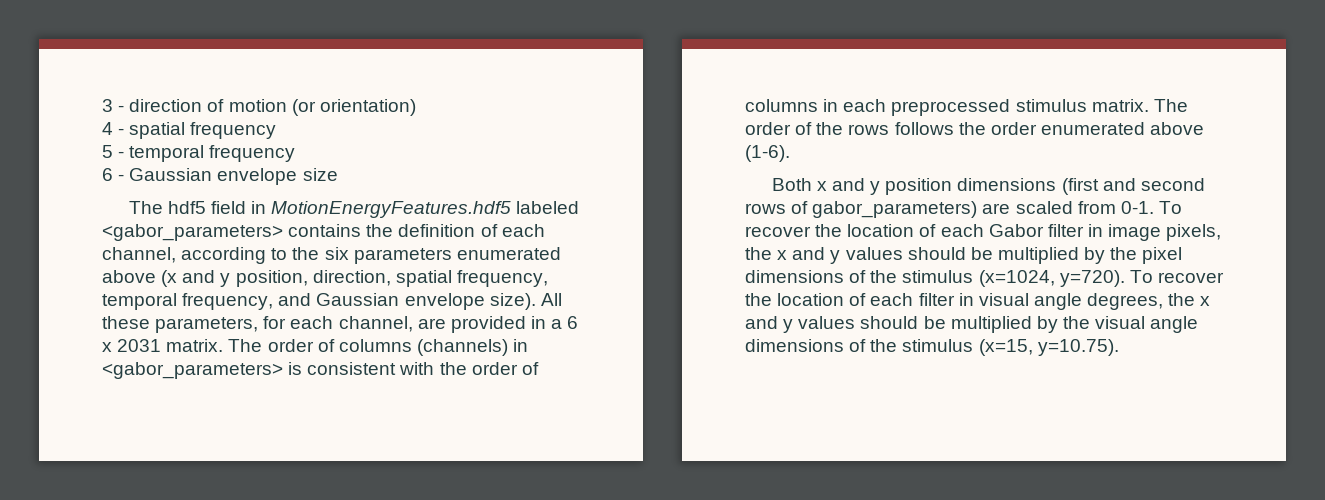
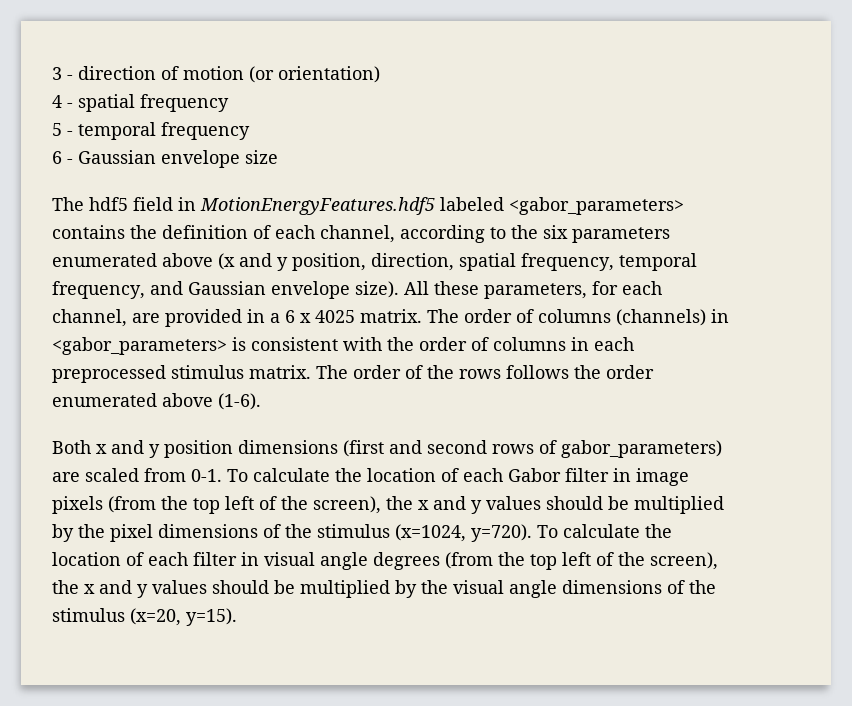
- All these parameters, for each channel, are provided in a 6 x 2031 matrix.
+ All these parameters, for each channel, are provided in a 6 x 4025 matrix.
- To recover the location of each Gabor filter in image pixels, the x and y values should be multiplied by the pixel dimensions of the stimulus (x=1024, y=720).
+ To calculate the location of each Gabor filter in image pixels (from the top left of the screen), the x and y values should be multiplied by the pixel dimensions of the stimulus (x=1024, y=720).
- To recover the location of each filter in visual angle degrees, the x and y values should be multiplied by the visual angle dimensions of the stimulus (x=15, y=10.75).
+ To calculate the location of each filter in visual angle degrees (from the top left of the screen), the x and y values should be multiplied by the visual angle dimensions of the stimulus (x=20, y=15).

